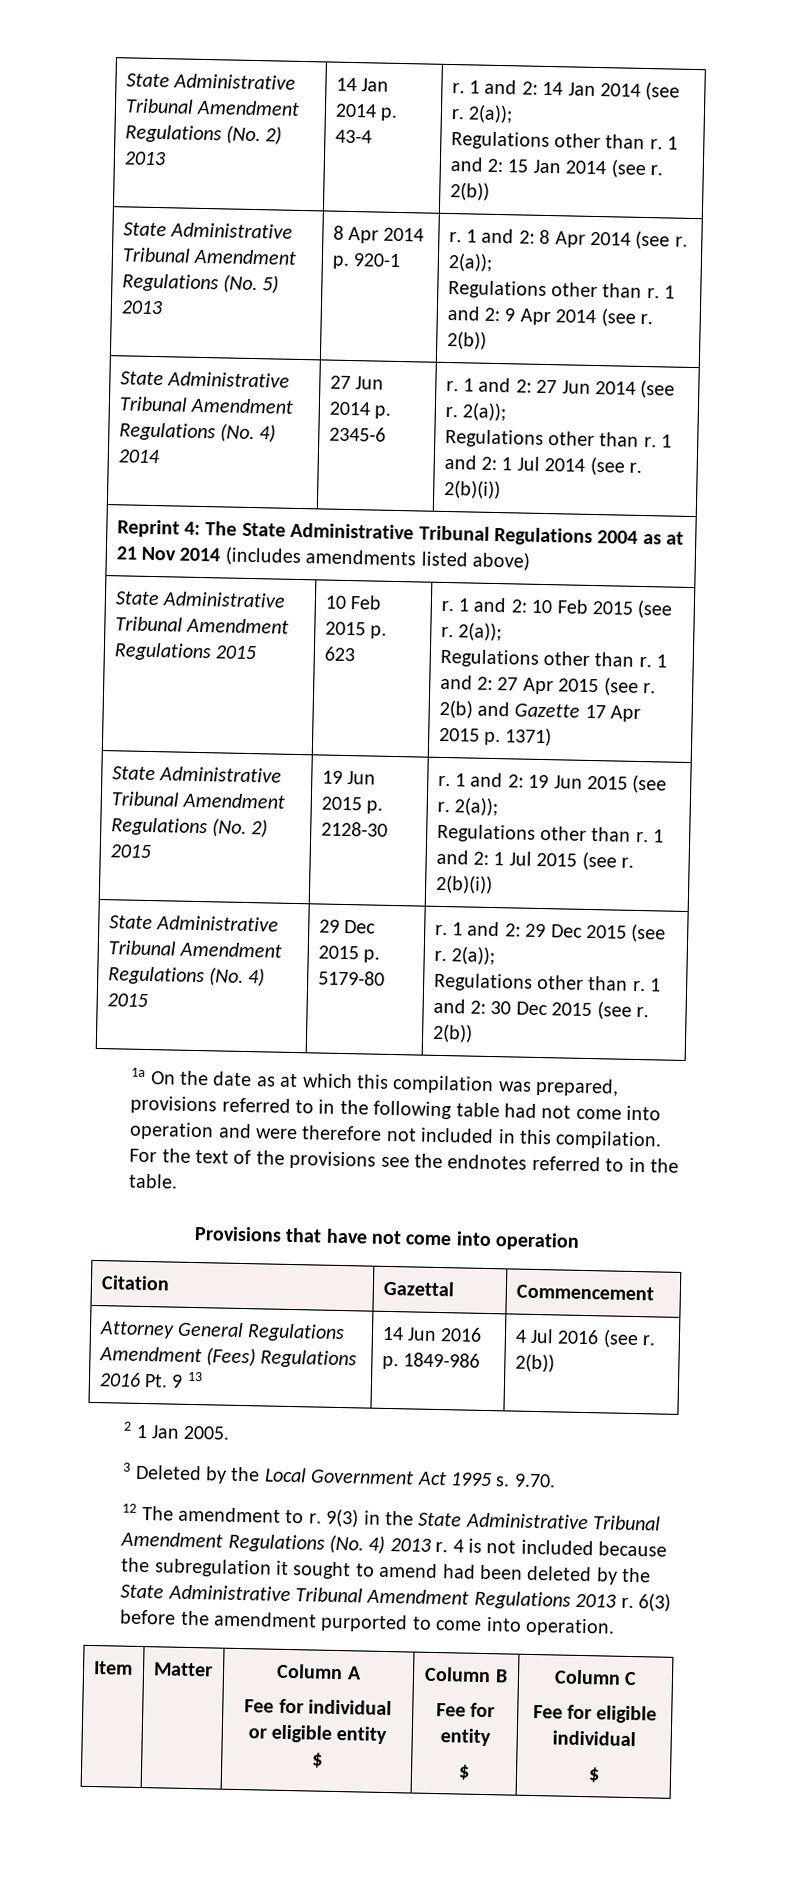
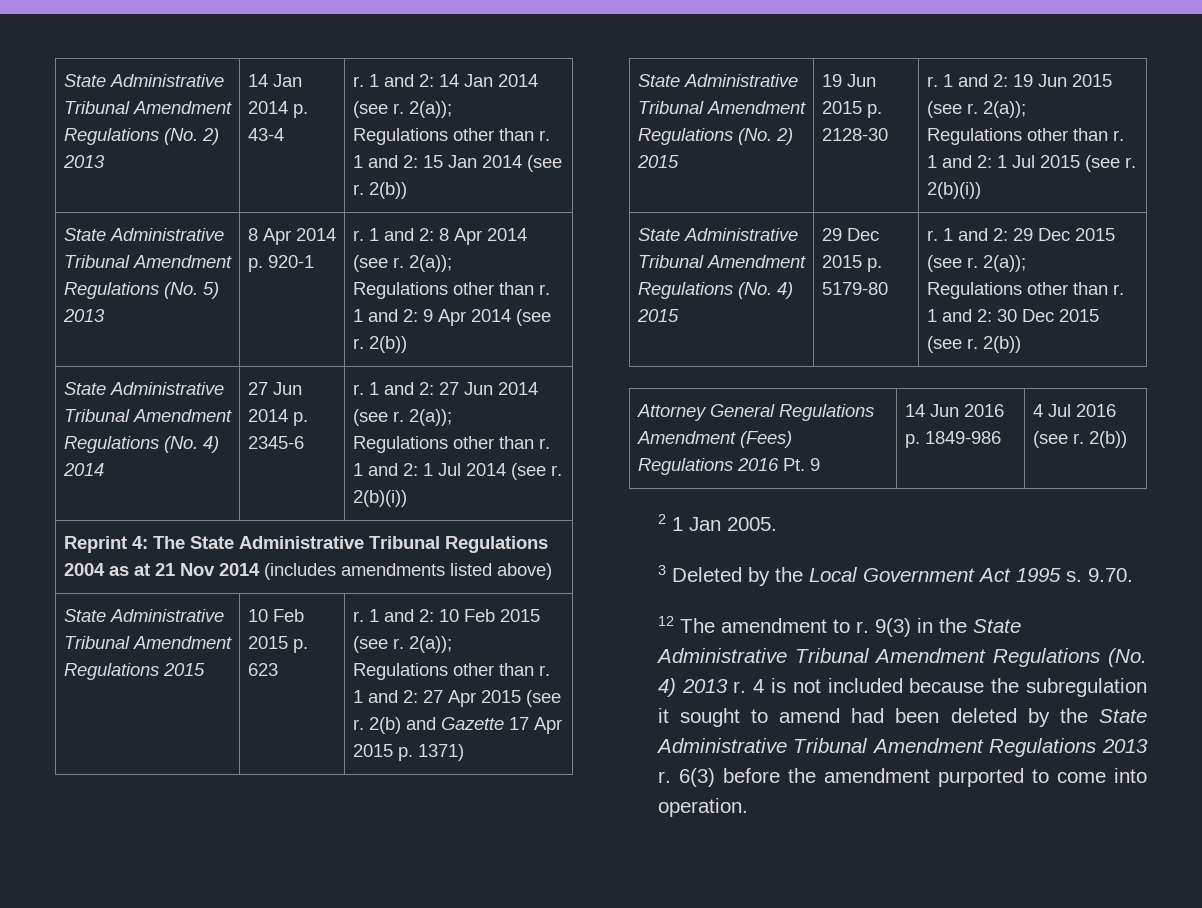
- 1a On the date as at which this compilation was prepared, provisions referred to in the following table had not come into operation and were therefore not included in this compilation. For the text of the provisions see the endnotes referred to in the table.
- Provisions that have not come into operation
- Citation | Gazettal | Commencement
- Attorney General Regulations Amendment (Fees) Regulations 2016 Pt. 9 13 | 14 Jun 2016 p. 1849-986 | 4 Jul 2016 (see r. 2(b))
+ Attorney General Regulations Amendment (Fees) Regulations 2016 Pt. 9 | 14 Jun 2016 p. 1849-986 | 4 Jul 2016 (see r. 2(b))
- Item | Matter | Column A
- Fee for individual or eligible entity
- $ | Column B
- Fee for entity
- $ | Column C
- Fee for eligible individual
- $

